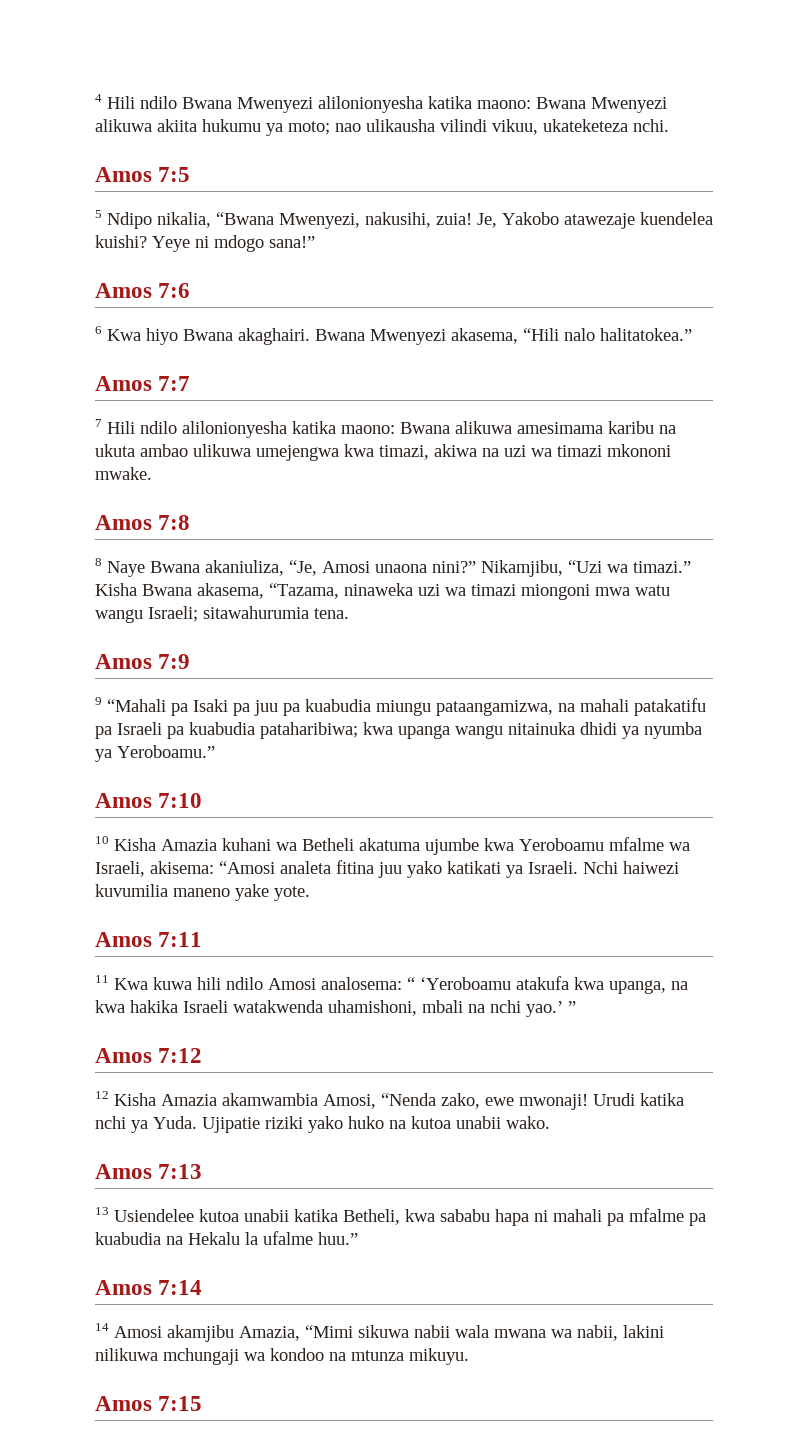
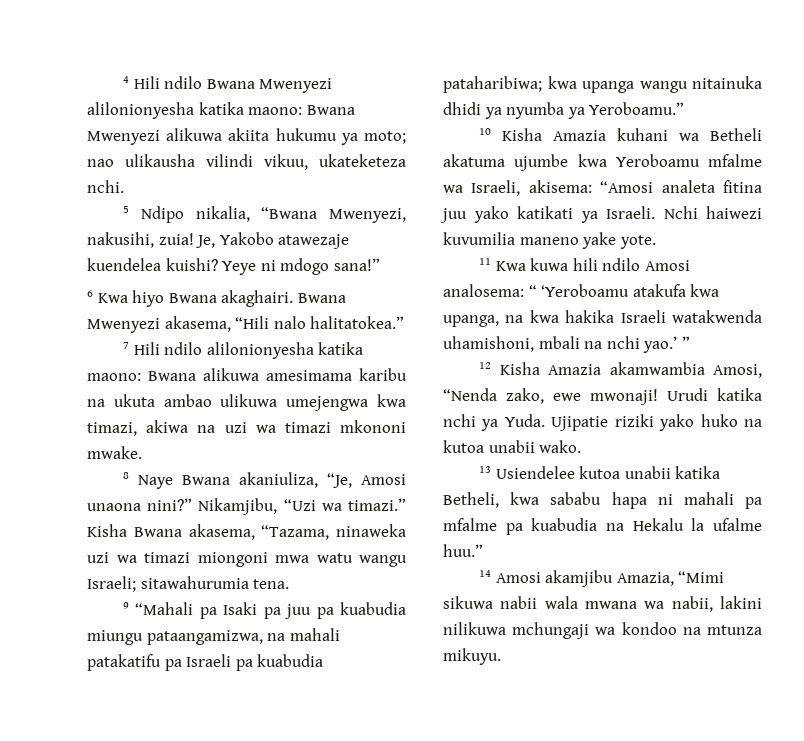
- Amos 7:5
- Amos 7:6
- Amos 7:7
- Amos 7:8
- Amos 7:9
- Amos 7:10
- Amos 7:11
- Amos 7:12
- Amos 7:13
- Amos 7:14
- Amos 7:15

